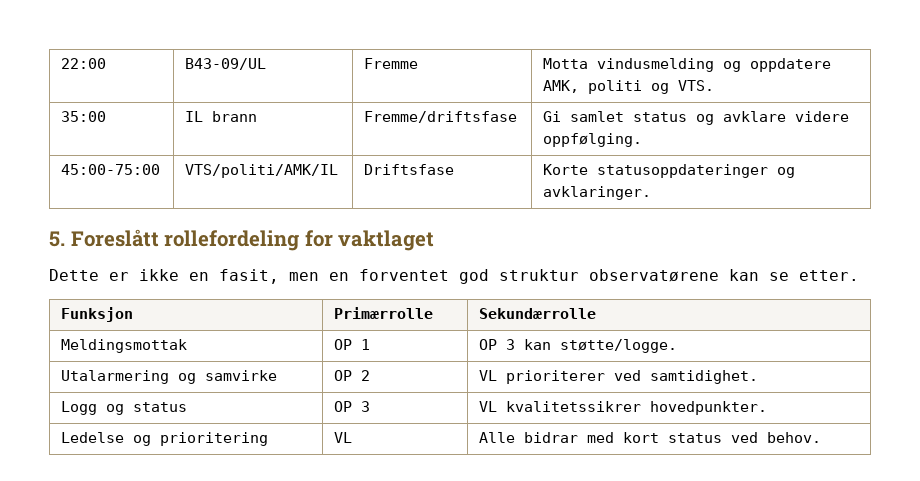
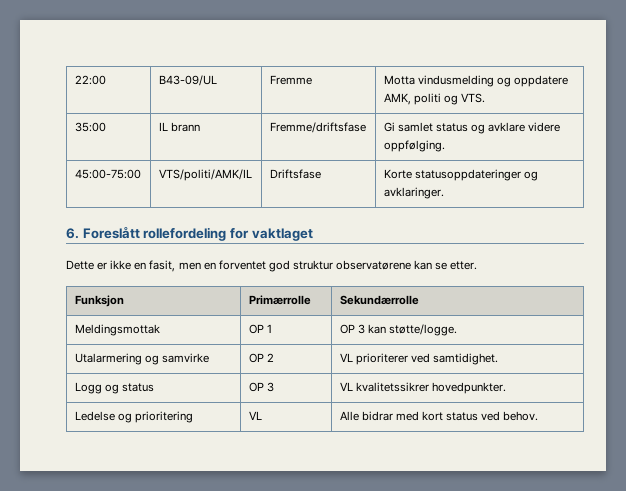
- 5. Foreslått rollefordeling for vaktlaget
+ 6. Foreslått rollefordeling for vaktlaget

